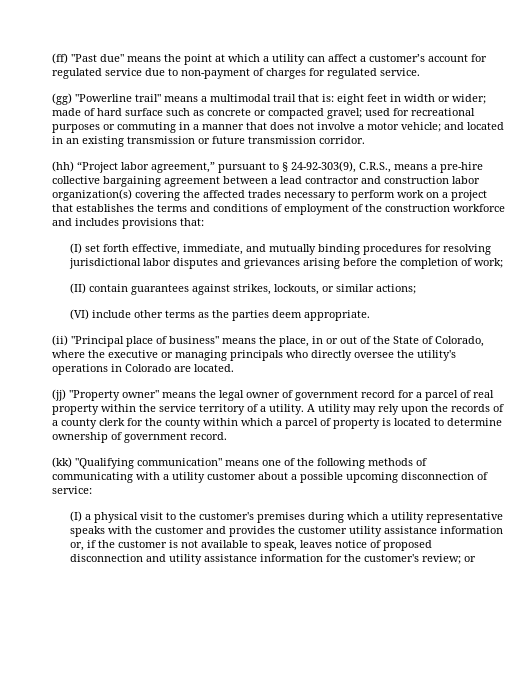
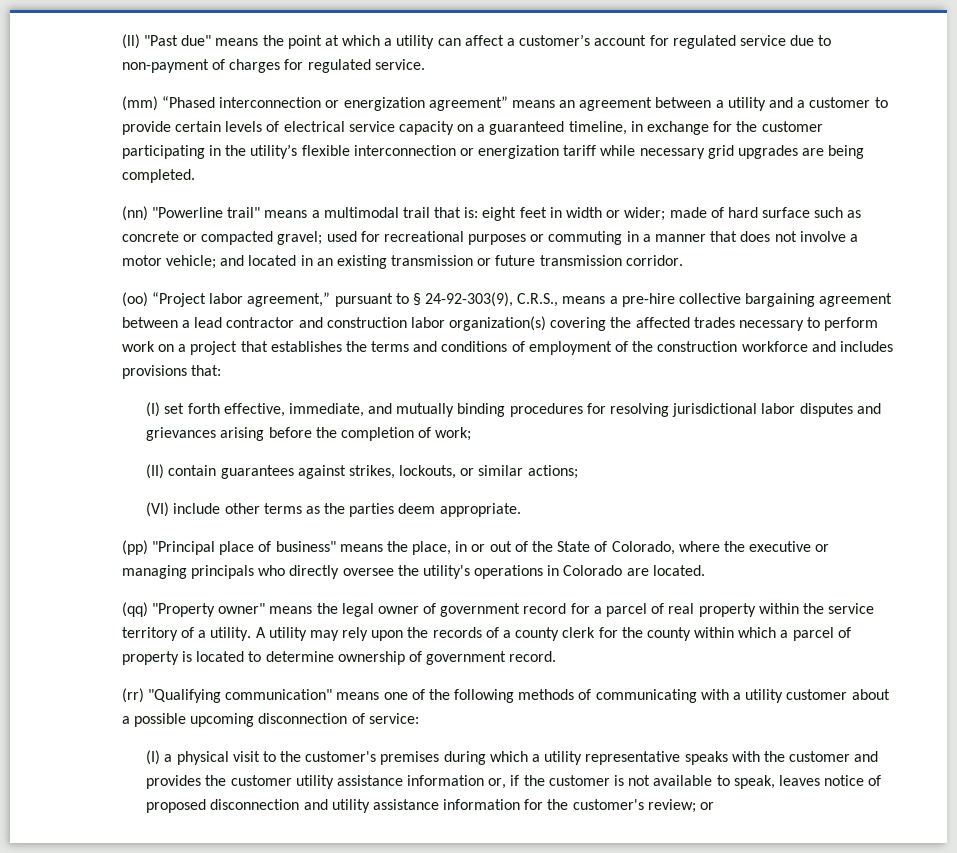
- (ff) "Past due" means the point at which a utility can affect a customer’s account for regulated service due to non-payment of charges for regulated service.
+ (ll) "Past due" means the point at which a utility can affect a customer’s account for regulated service due to non-payment of charges for regulated service.
- (gg) "Powerline trail" means a multimodal trail that is: eight feet in width or wider; made of hard surface such as concrete or compacted gravel; used for recreational purposes or commuting in a manner that does not involve a motor vehicle; and located in an existing transmission or future transmission corridor.
+ (mm) “Phased interconnection or energization agreement” means an agreement between a utility and a customer to provide certain levels of electrical service capacity on a guaranteed timeline, in exchange for the customer participating in the utility’s flexible interconnection or energization tariff while necessary grid upgrades are being completed.
+ (nn) "Powerline trail" means a multimodal trail that is: eight feet in width or wider; made of hard surface such as concrete or compacted gravel; used for recreational purposes or commuting in a manner that does not involve a motor vehicle; and located in an existing transmission or future transmission corridor.
- (hh) “Project labor agreement,” pursuant to § 24-92-303(9), C.R.S., means a pre-hire collective bargaining agreement between a lead contractor and construction labor organization(s) covering the affected trades necessary to perform work on a project that establishes the terms and conditions of employment of the construction workforce and includes provisions that:
+ (oo) “Project labor agreement,” pursuant to § 24-92-303(9), C.R.S., means a pre-hire collective bargaining agreement between a lead contractor and construction labor organization(s) covering the affected trades necessary to perform work on a project that establishes the terms and conditions of employment of the construction workforce and includes provisions that:
- (ii) "Principal place of business" means the place, in or out of the State of Colorado, where the executive or managing principals who directly oversee the utility's operations in Colorado are located.
+ (pp) "Principal place of business" means the place, in or out of the State of Colorado, where the executive or managing principals who directly oversee the utility's operations in Colorado are located.
- (jj) "Property owner" means the legal owner of government record for a parcel of real property within the service territory of a utility.
+ (qq) "Property owner" means the legal owner of government record for a parcel of real property within the service territory of a utility.
- (kk) "Qualifying communication" means one of the following methods of communicating with a utility customer about a possible upcoming disconnection of service:
+ (rr) "Qualifying communication" means one of the following methods of communicating with a utility customer about a possible upcoming disconnection of service:

